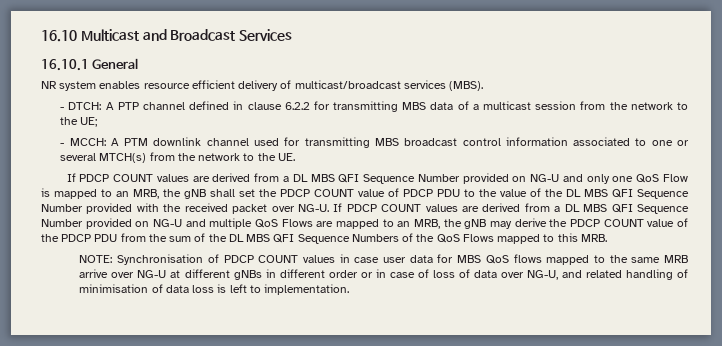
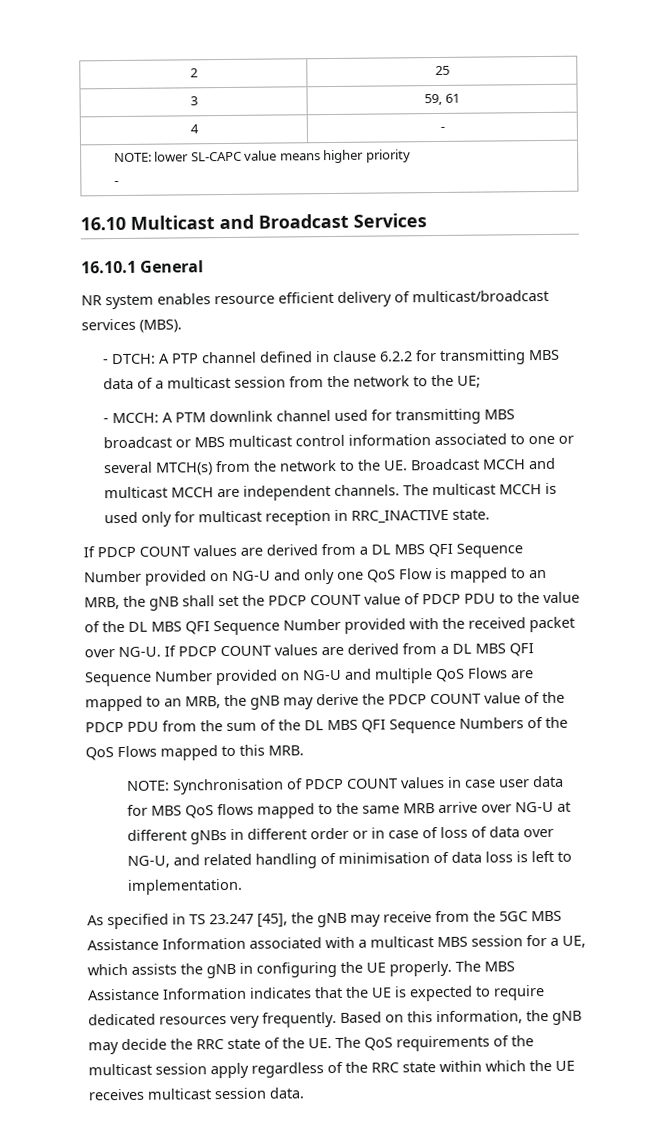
+ 2 | 25
+ 3 | 59, 61
+ 4 | -
+ NOTE: lower SL-CAPC value means higher priority
+ -
- - MCCH: A PTM downlink channel used for transmitting MBS broadcast control information associated to one or several MTCH(s) from the network to the UE.
+ - MCCH: A PTM downlink channel used for transmitting MBS broadcast or MBS multicast control information associated to one or several MTCH(s) from the network to the UE. Broadcast MCCH and multicast MCCH are independent channels. The multicast MCCH is used only for multicast reception in RRC_INACTIVE state.
+ As specified in TS 23.247 [45], the gNB may receive from the 5GC MBS Assistance Information associated with a multicast MBS session for a UE, which assists the gNB in configuring the UE properly. The MBS Assistance Information indicates that the UE is expected to require dedicated resources very frequently. Based on this information, the gNB may decide the RRC state of the UE. The QoS requirements of the multicast session apply regardless of the RRC state within which the UE receives multicast session data.

